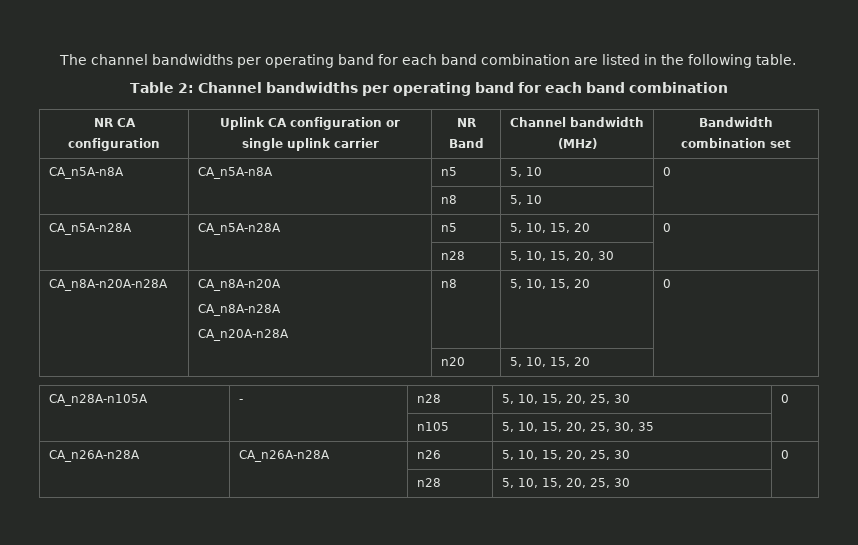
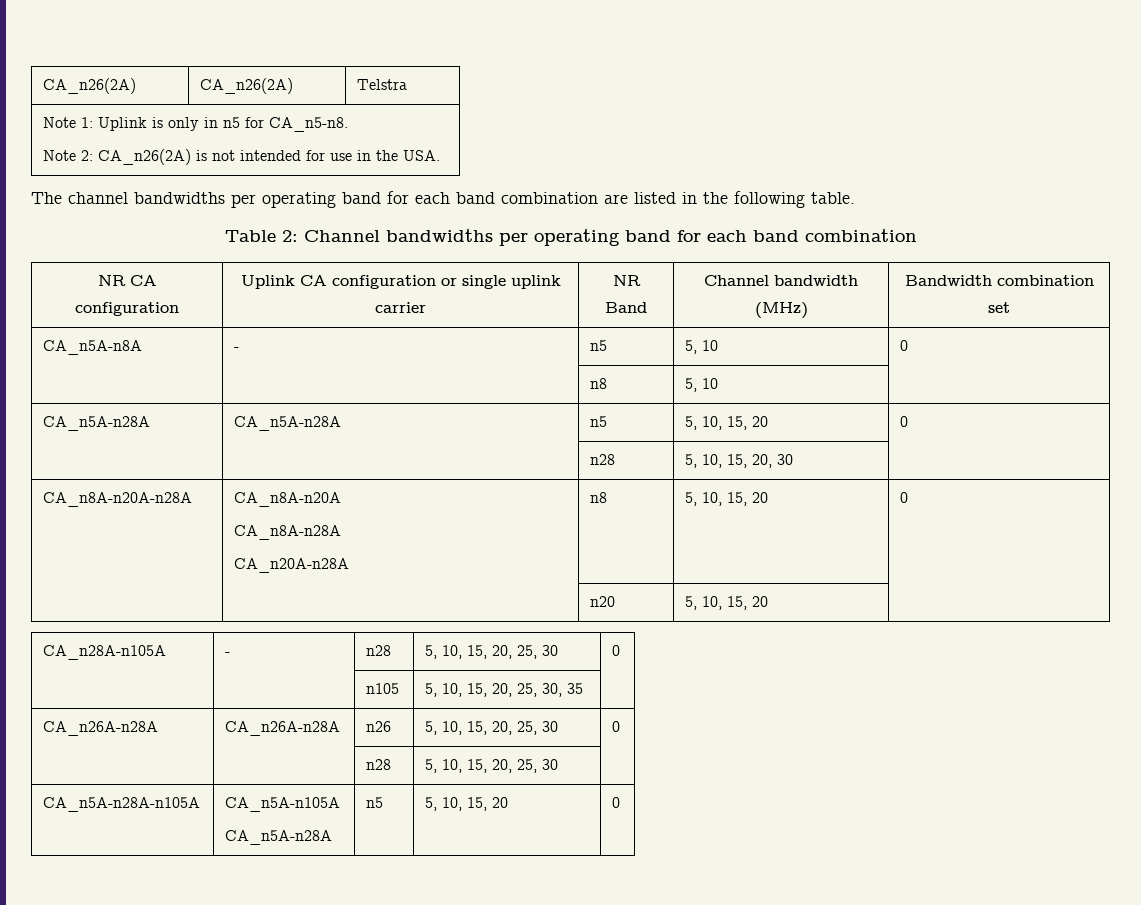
+ CA_n26(2A) | CA_n26(2A) | Telstra
+ Note 1: Uplink is only in n5 for CA_n5-n8.
+ Note 2: CA_n26(2A) is not intended for use in the USA.
- CA_n5A-n8A | CA_n5A-n8A | n5 | 5, 10 | 0
+ CA_n5A-n8A | - | n5 | 5, 10 | 0
+ CA_n5A-n28A-n105A | CA_n5A-n105A
+ CA_n5A-n28A | n5 | 5, 10, 15, 20 | 0

